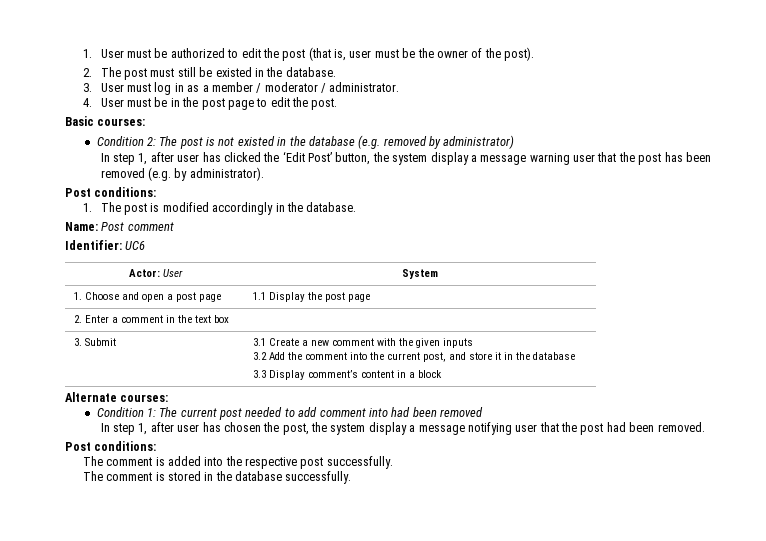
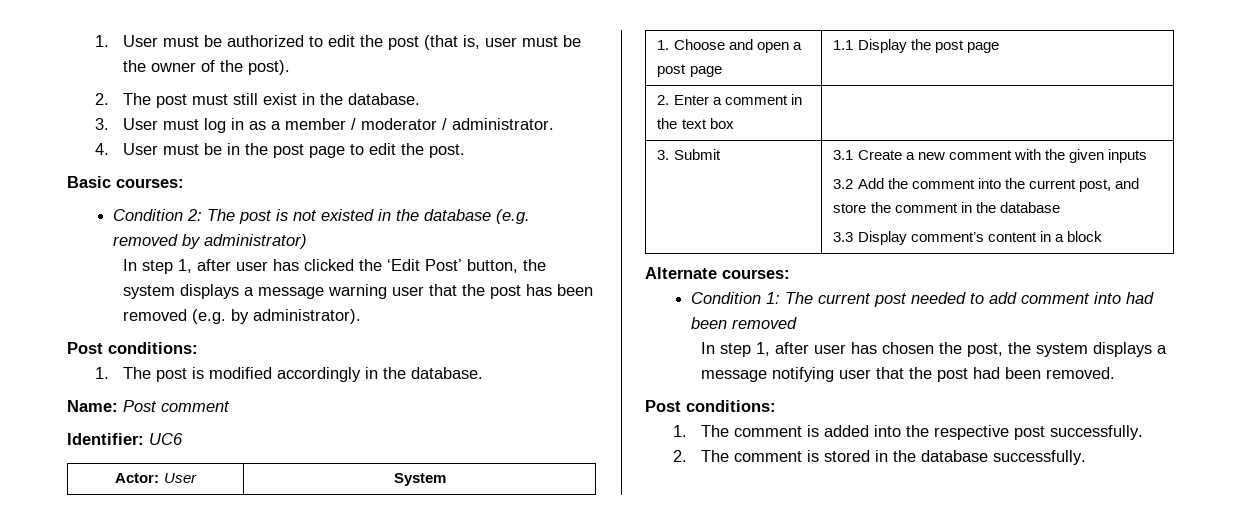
- 2. The post must still be existed in the database.
+ 2. The post must still exist in the database.
- In step 1, after user has clicked the ‘Edit Post’ button, the system display a message warning user that the post has been removed (e.g. by administrator).
+ In step 1, after user has clicked the ‘Edit Post’ button, the system displays a message warning user that the post has been removed (e.g. by administrator).
  3. Submit | 3.1 Create a new comment with the given inputs
- 3.2 Add the comment into the current post, and store it in the database
+ 3.2 Add the comment into the current post, and store the comment in the database
- In step 1, after user has chosen the post, the system display a message notifying user that the post had been removed.
+ In step 1, after user has chosen the post, the system displays a message notifying user that the post had been removed.
- The comment is added into the respective post successfully.
+ 1. The comment is added into the respective post successfully.
- The comment is stored in the database successfully.
+ 2. The comment is stored in the database successfully.

